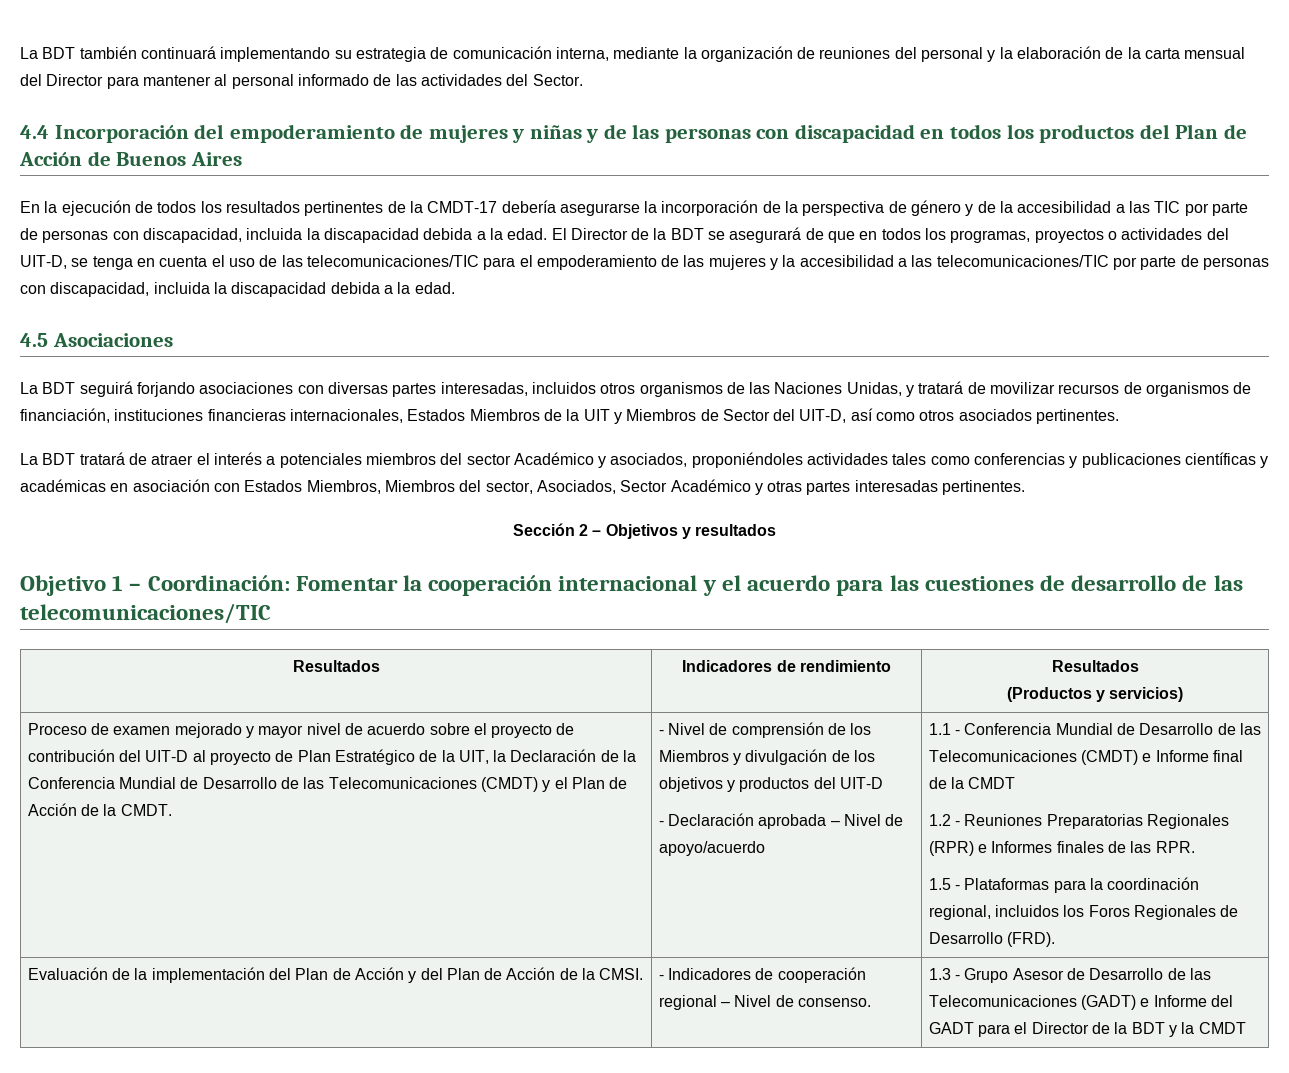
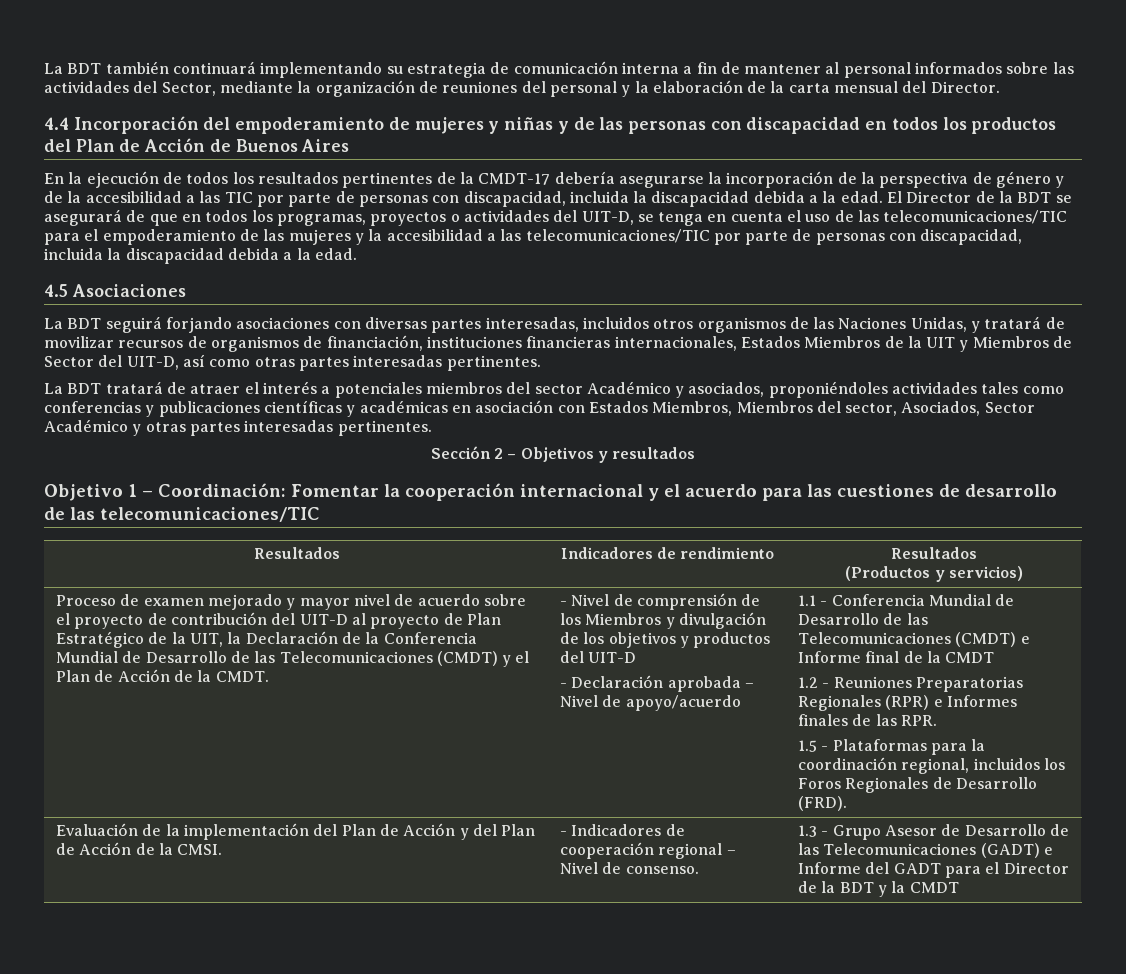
- La BDT también continuará implementando su estrategia de comunicación interna, mediante la organización de reuniones del personal y la elaboración de la carta mensual del Director para mantener al personal informado de las actividades del Sector.
+ La BDT también continuará implementando su estrategia de comunicación interna a fin de mantener al personal informados sobre las actividades del Sector, mediante la organización de reuniones del personal y la elaboración de la carta mensual del Director.
- La BDT seguirá forjando asociaciones con diversas partes interesadas, incluidos otros organismos de las Naciones Unidas, y tratará de movilizar recursos de organismos de financiación, instituciones financieras internacionales, Estados Miembros de la UIT y Miembros de Sector del UIT-D, así como otros asociados pertinentes.
+ La BDT seguirá forjando asociaciones con diversas partes interesadas, incluidos otros organismos de las Naciones Unidas, y tratará de movilizar recursos de organismos de financiación, instituciones financieras internacionales, Estados Miembros de la UIT y Miembros de Sector del UIT-D, así como otras partes interesadas pertinentes.

